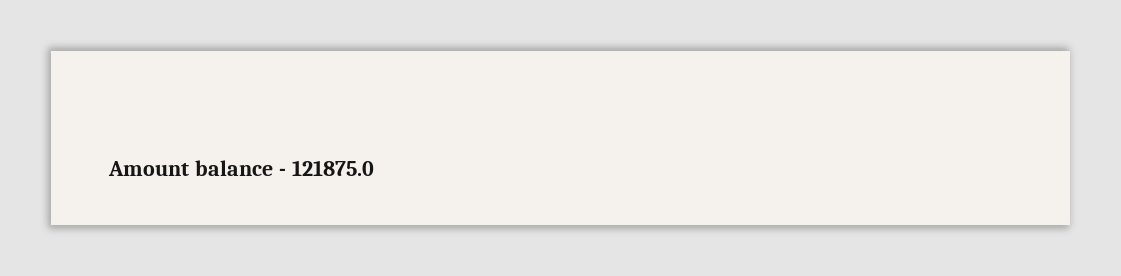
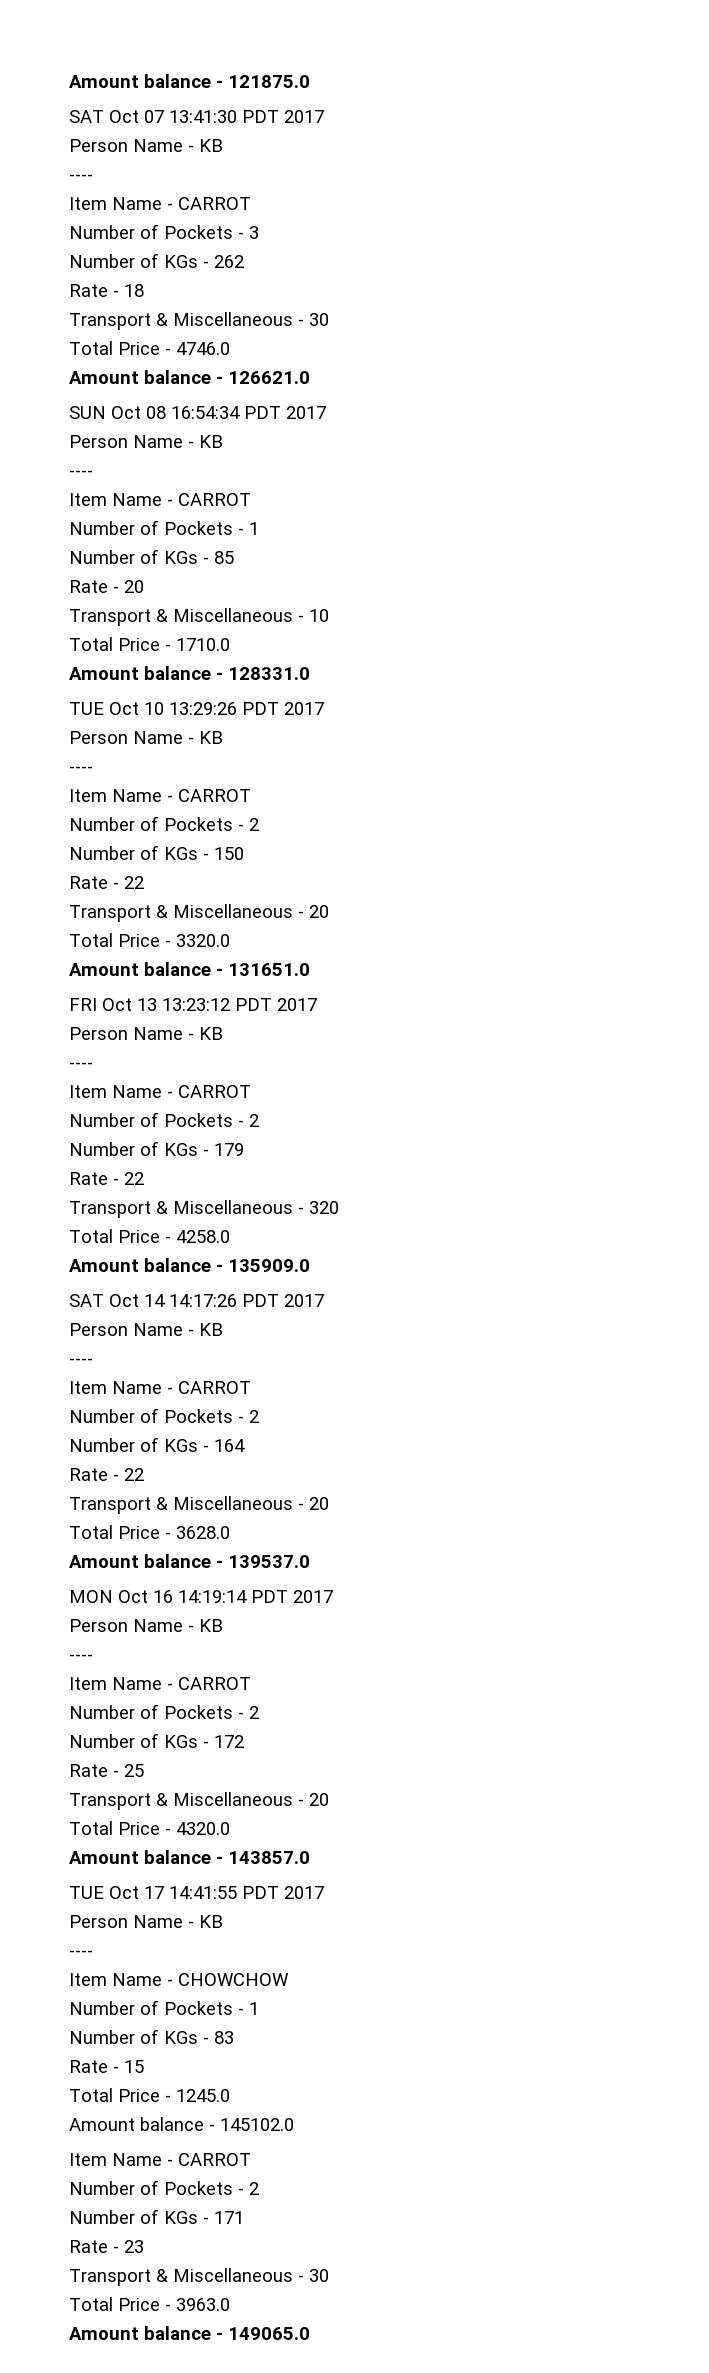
+ SAT Oct 07 13:41:30 PDT 2017
+ Person Name - KB
+ ----
+ Item Name - CARROT
+ Number of Pockets - 3
+ Number of KGs - 262
+ Rate - 18
+ Transport & Miscellaneous - 30
+ Total Price - 4746.0
+ Amount balance - 126621.0
+ SUN Oct 08 16:54:34 PDT 2017
+ Person Name - KB
+ ----
+ Item Name - CARROT
+ Number of Pockets - 1
+ Number of KGs - 85
+ Rate - 20
+ Transport & Miscellaneous - 10
+ Total Price - 1710.0
+ Amount balance - 128331.0
+ TUE Oct 10 13:29:26 PDT 2017
+ Person Name - KB
+ ----
+ Item Name - CARROT
+ Number of Pockets - 2
+ Number of KGs - 150
+ Rate - 22
+ Transport & Miscellaneous - 20
+ Total Price - 3320.0
+ Amount balance - 131651.0
+ FRI Oct 13 13:23:12 PDT 2017
+ Person Name - KB
+ ----
+ Item Name - CARROT
+ Number of Pockets - 2
+ Number of KGs - 179
+ Rate - 22
+ Transport & Miscellaneous - 320
+ Total Price - 4258.0
+ Amount balance - 135909.0
+ SAT Oct 14 14:17:26 PDT 2017
+ Person Name - KB
+ ----
+ Item Name - CARROT
+ Number of Pockets - 2
+ Number of KGs - 164
+ Rate - 22
+ Transport & Miscellaneous - 20
+ Total Price - 3628.0
+ Amount balance - 139537.0
+ MON Oct 16 14:19:14 PDT 2017
+ Person Name - KB
+ ----
+ Item Name - CARROT
+ Number of Pockets - 2
+ Number of KGs - 172
+ Rate - 25
+ Transport & Miscellaneous - 20
+ Total Price - 4320.0
+ Amount balance - 143857.0
+ TUE Oct 17 14:41:55 PDT 2017
+ Person Name - KB
+ ----
+ Item Name - CHOWCHOW
+ Number of Pockets - 1
+ Number of KGs - 83
+ Rate - 15
+ Total Price - 1245.0
+ Amount balance - 145102.0
+ Item Name - CARROT
+ Number of Pockets - 2
+ Number of KGs - 171
+ Rate - 23
+ Transport & Miscellaneous - 30
+ Total Price - 3963.0
+ Amount balance - 149065.0

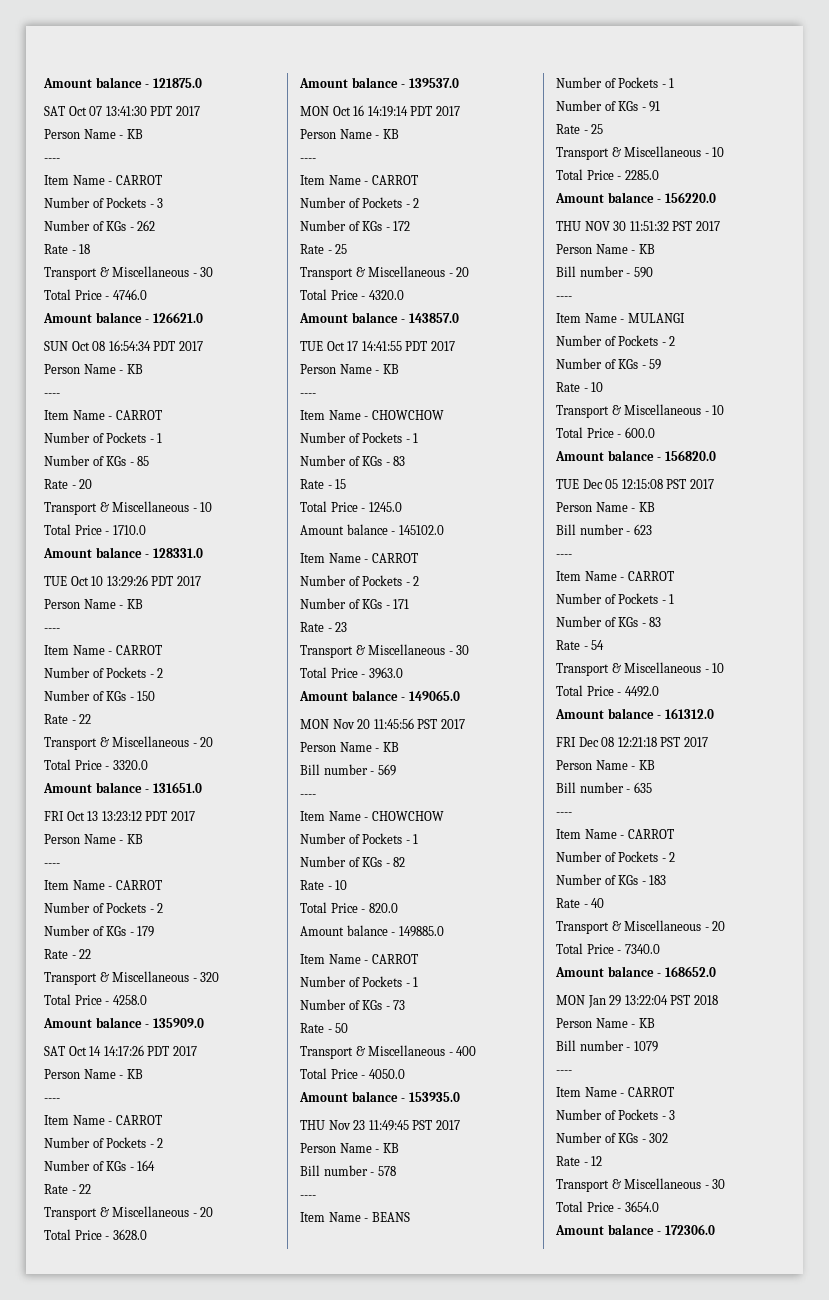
+ MON Nov 20 11:45:56 PST 2017
+ Person Name - KB
+ Bill number - 569
+ ----
+ Item Name - CHOWCHOW
+ Number of Pockets - 1
+ Number of KGs - 82
+ Rate - 10
+ Total Price - 820.0
+ Amount balance - 149885.0
+ Item Name - CARROT
+ Number of Pockets - 1
+ Number of KGs - 73
+ Rate - 50
+ Transport & Miscellaneous - 400
+ Total Price - 4050.0
+ Amount balance - 153935.0
+ THU Nov 23 11:49:45 PST 2017
+ Person Name - KB
+ Bill number - 578
+ ----
+ Item Name - BEANS
+ Number of Pockets - 1
+ Number of KGs - 91
+ Rate - 25
+ Transport & Miscellaneous - 10
+ Total Price - 2285.0
+ Amount balance - 156220.0
+ THU NOV 30 11:51:32 PST 2017
+ Person Name - KB
+ Bill number - 590
+ ----
+ Item Name - MULANGI
+ Number of Pockets - 2
+ Number of KGs - 59
+ Rate - 10
+ Transport & Miscellaneous - 10
+ Total Price - 600.0
+ Amount balance - 156820.0
+ TUE Dec 05 12:15:08 PST 2017
+ Person Name - KB
+ Bill number - 623
+ ----
+ Item Name - CARROT
+ Number of Pockets - 1
+ Number of KGs - 83
+ Rate - 54
+ Transport & Miscellaneous - 10
+ Total Price - 4492.0
+ Amount balance - 161312.0
+ FRI Dec 08 12:21:18 PST 2017
+ Person Name - KB
+ Bill number - 635
+ ----
+ Item Name - CARROT
+ Number of Pockets - 2
+ Number of KGs - 183
+ Rate - 40
+ Transport & Miscellaneous - 20
+ Total Price - 7340.0
+ Amount balance - 168652.0
+ MON Jan 29 13:22:04 PST 2018
+ Person Name - KB
+ Bill number - 1079
+ ----
+ Item Name - CARROT
+ Number of Pockets - 3
+ Number of KGs - 302
+ Rate - 12
+ Transport & Miscellaneous - 30
+ Total Price - 3654.0
+ Amount balance - 172306.0

